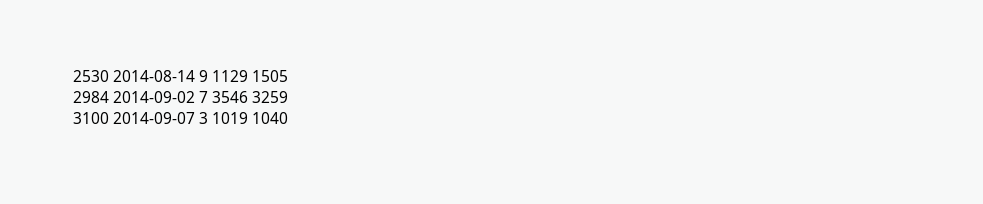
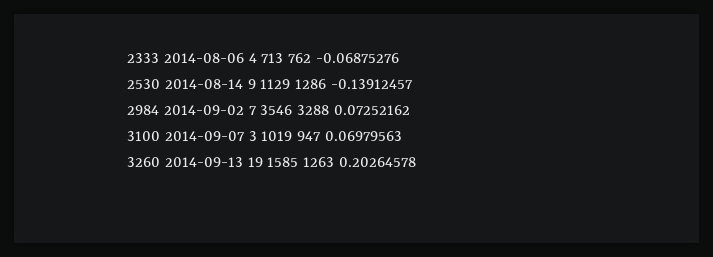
+ 2333 2014-08-06 4 713 762 -0.06875276
- 2530 2014-08-14 9 1129 1505
+ 2530 2014-08-14 9 1129 1286 -0.13912457
- 2984 2014-09-02 7 3546 3259
+ 2984 2014-09-02 7 3546 3288 0.07252162
- 3100 2014-09-07 3 1019 1040
+ 3100 2014-09-07 3 1019 947 0.06979563
+ 3260 2014-09-13 19 1585 1263 0.20264578

